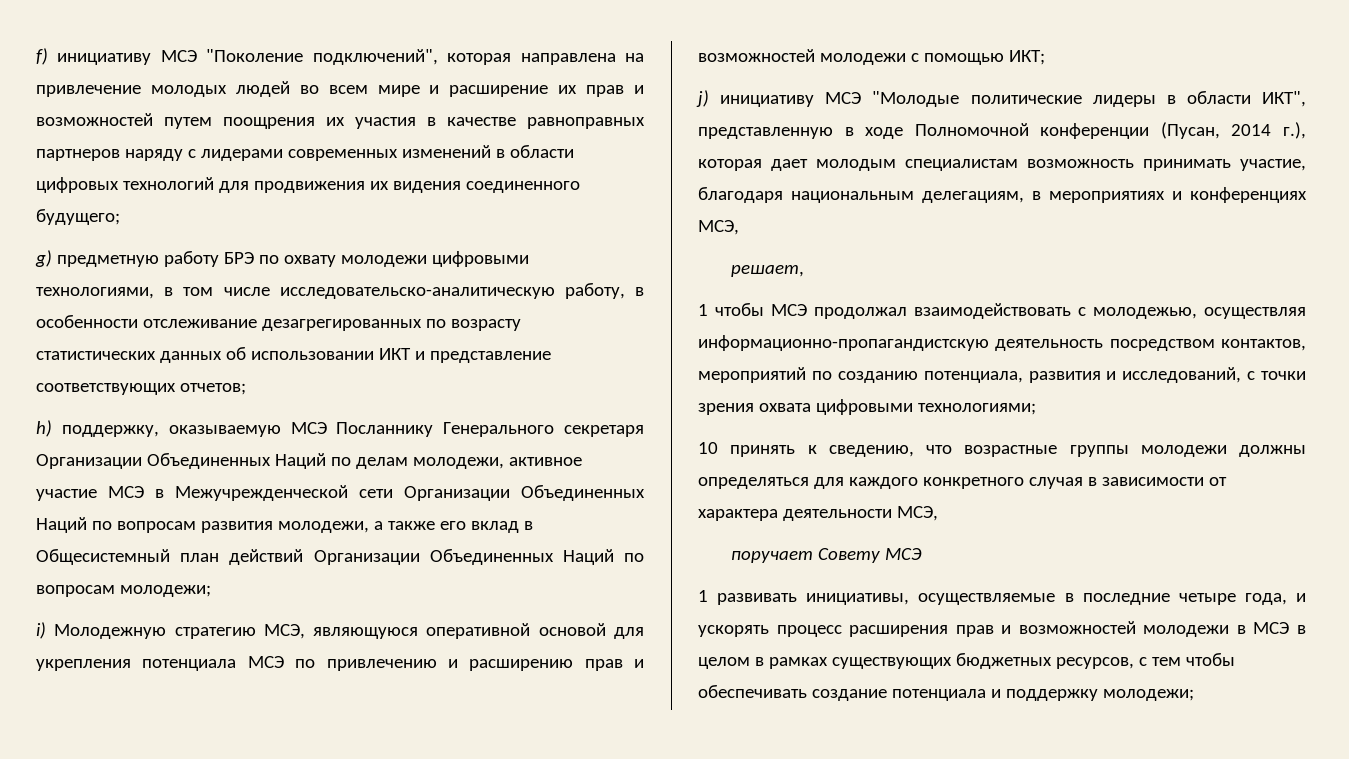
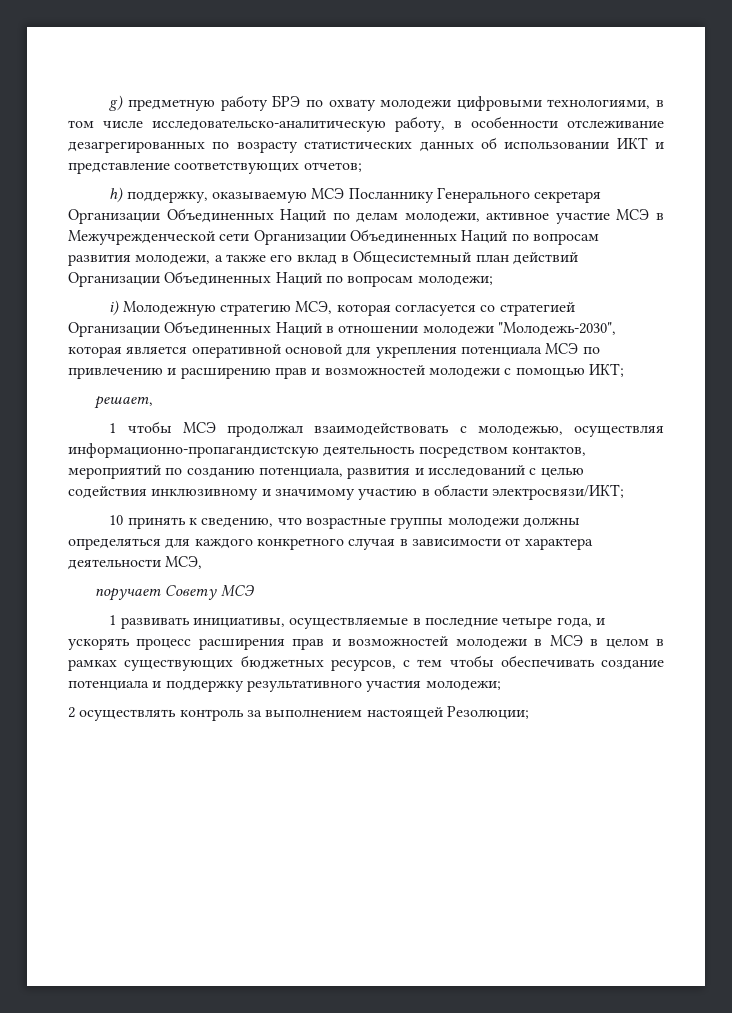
- f) инициативу МСЭ "Поколение подключений", которая направлена на привлечение молодых людей во всем мире и расширение их прав и возможностей путем поощрения их участия в качестве равноправных партнеров наряду с лидерами современных изменений в области цифровых технологий для продвижения их видения соединенного будущего;
- i) Молодежную стратегию МСЭ, являющуюся оперативной основой для укрепления потенциала МСЭ по привлечению и расширению прав и возможностей молодежи с помощью ИКТ;
+ i) Молодежную стратегию МСЭ, которая согласуется со стратегией Организации Объединенных Наций в отношении молодежи "Молодежь-2030", которая является оперативной основой для укрепления потенциала МСЭ по привлечению и расширению прав и возможностей молодежи с помощью ИКТ;
- j) инициативу МСЭ "Молодые политические лидеры в области ИКТ", представленную в ходе Полномочной конференции (Пусан, 2014 г.), которая дает молодым специалистам возможность принимать участие, благодаря национальным делегациям, в мероприятиях и конференциях МСЭ,
- 1 чтобы МСЭ продолжал взаимодействовать с молодежью, осуществляя информационно-пропагандистскую деятельность посредством контактов, мероприятий по созданию потенциала, развития и исследований, с точки зрения охвата цифровыми технологиями;
+ 1 чтобы МСЭ продолжал взаимодействовать с молодежью, осуществляя информационно-пропагандистскую деятельность посредством контактов, мероприятий по созданию потенциала, развития и исследований с целью содействия инклюзивному и значимому участию в области электросвязи/ИКТ;
- 1 развивать инициативы, осуществляемые в последние четыре года, и ускорять процесс расширения прав и возможностей молодежи в МСЭ в целом в рамках существующих бюджетных ресурсов, с тем чтобы обеспечивать создание потенциала и поддержку молодежи;
+ 1 развивать инициативы, осуществляемые в последние четыре года, и ускорять процесс расширения прав и возможностей молодежи в МСЭ в целом в рамках существующих бюджетных ресурсов, с тем чтобы обеспечивать создание потенциала и поддержку результативного участия молодежи;
+ 2 осуществлять контроль за выполнением настоящей Резолюции;

